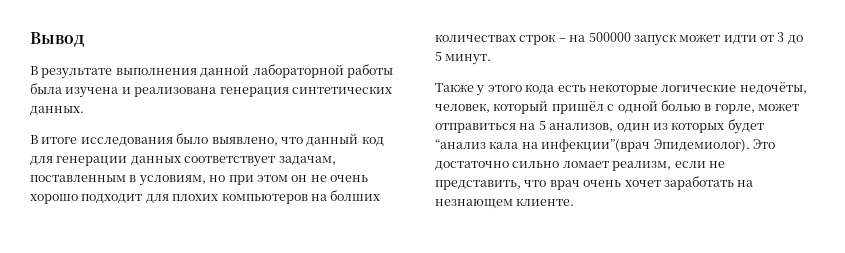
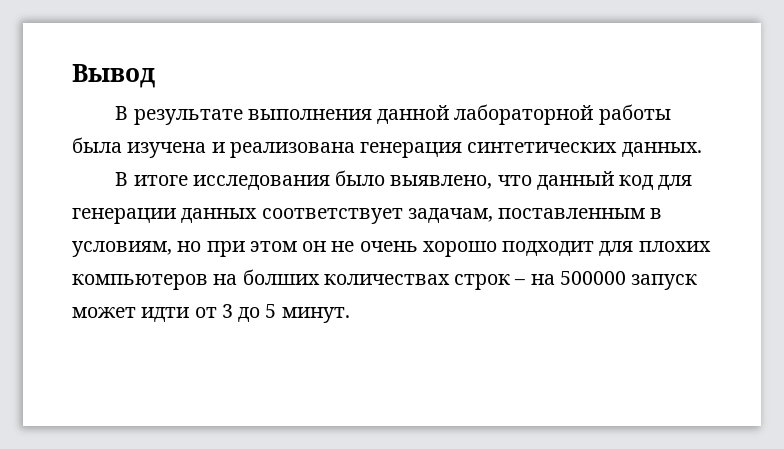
- Также у этого кода есть некоторые логические недочёты, человек, который пришёл с одной болью в горле, может отправиться на 5 анализов, один из которых будет “анализ кала на инфекции”(врач Эпидемиолог). Это достаточно сильно ломает реализм, если не представить, что врач очень хочет заработать на незнающем клиенте.

